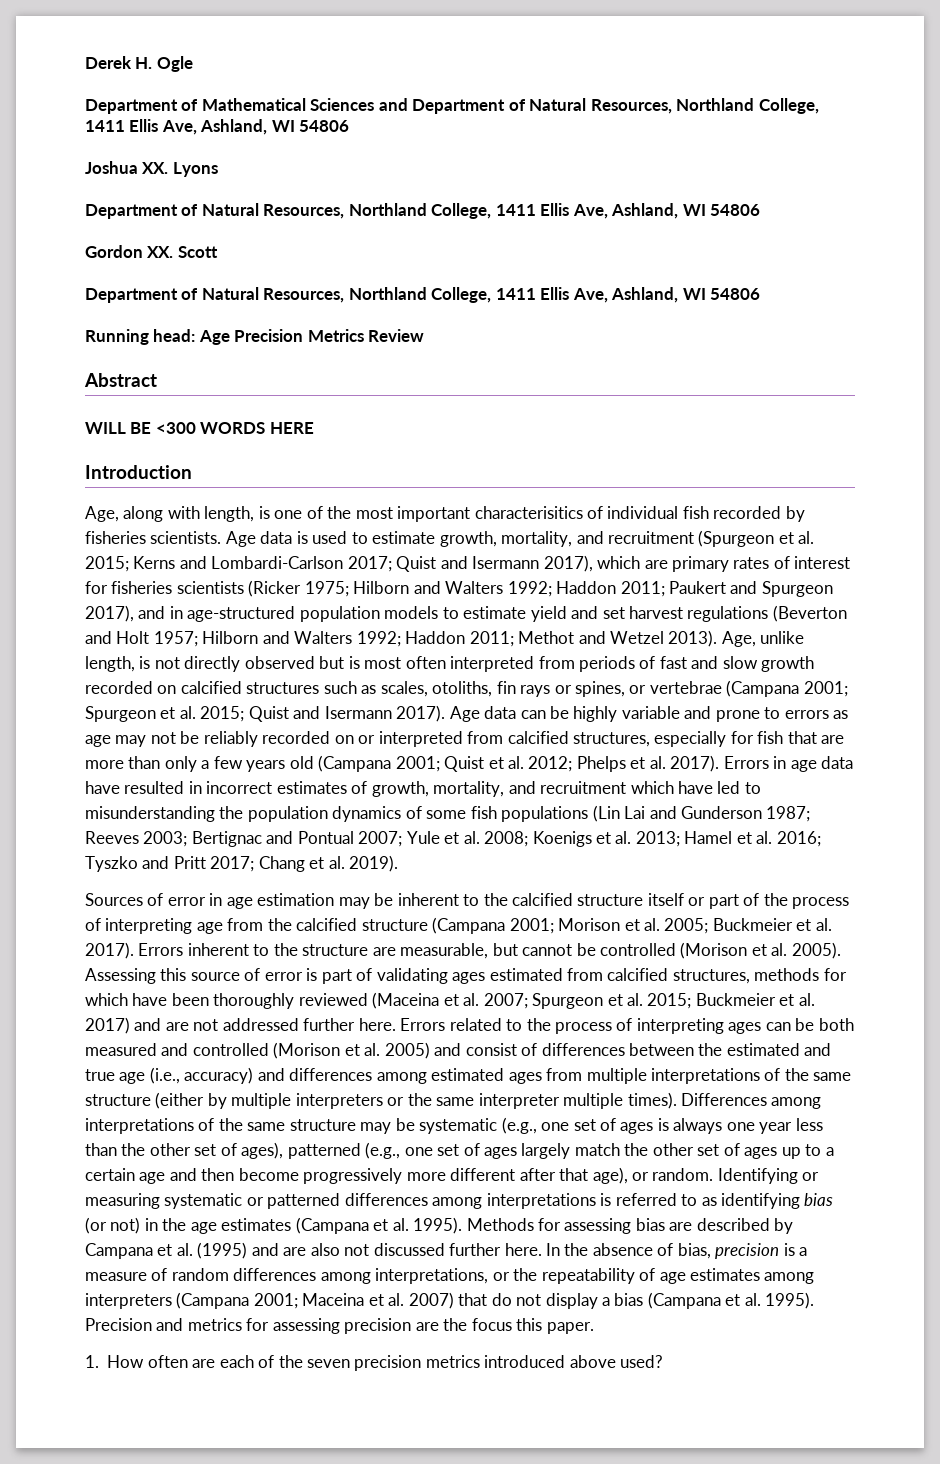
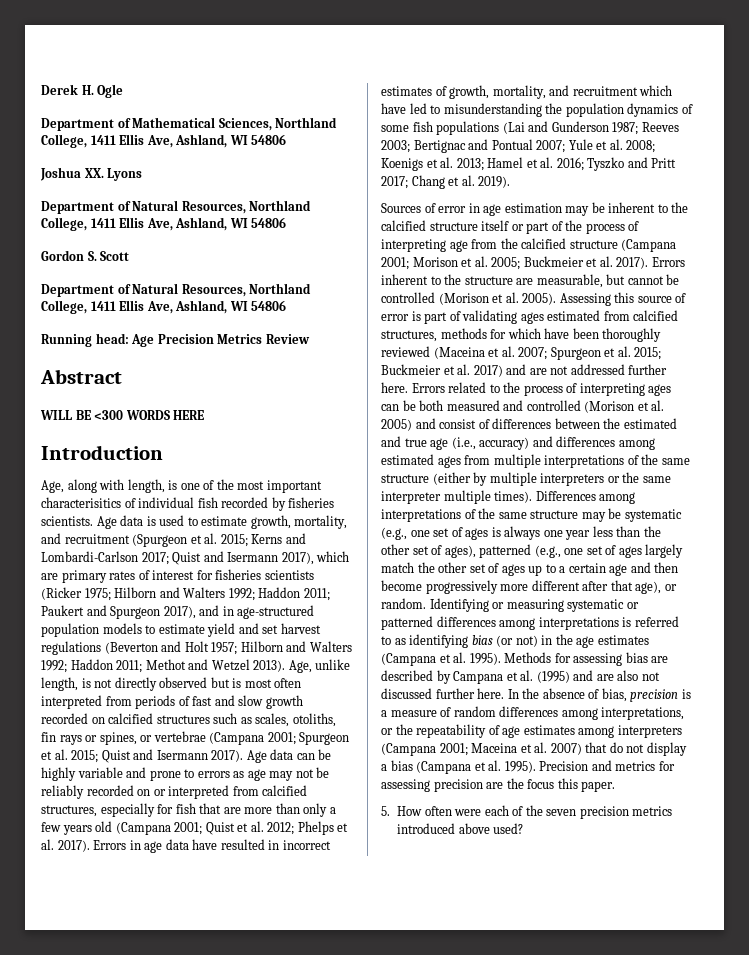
- Department of Mathematical Sciences and Department of Natural Resources, Northland College, 1411 Ellis Ave, Ashland, WI 54806
+ Department of Mathematical Sciences, Northland College, 1411 Ellis Ave, Ashland, WI 54806
- Gordon XX. Scott
+ Gordon S. Scott
- Errors in age data have resulted in incorrect estimates of growth, mortality, and recruitment which have led to misunderstanding the population dynamics of some fish populations (Lin Lai and Gunderson 1987; Reeves 2003; Bertignac and Pontual 2007; Yule et al. 2008; Koenigs et al. 2013; Hamel et al. 2016; Tyszko and Pritt 2017; Chang et al. 2019).
+ Errors in age data have resulted in incorrect estimates of growth, mortality, and recruitment which have led to misunderstanding the population dynamics of some fish populations (Lai and Gunderson 1987; Reeves 2003; Bertignac and Pontual 2007; Yule et al. 2008; Koenigs et al. 2013; Hamel et al. 2016; Tyszko and Pritt 2017; Chang et al. 2019).
- 1. How often are each of the seven precision metrics introduced above used?
+ 5. How often were each of the seven precision metrics introduced above used?

